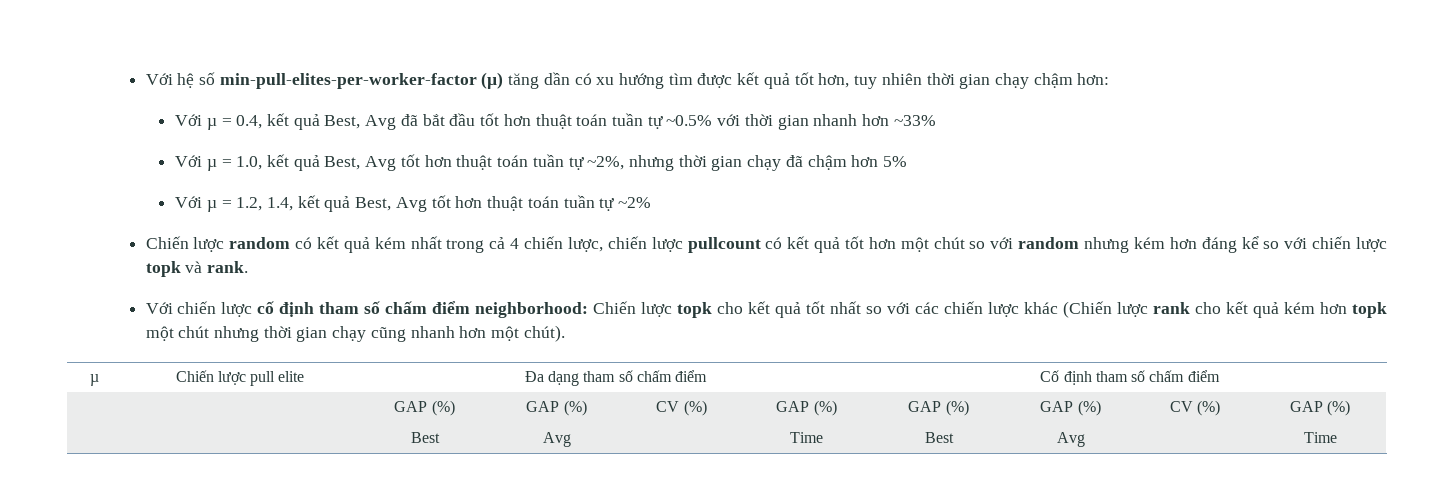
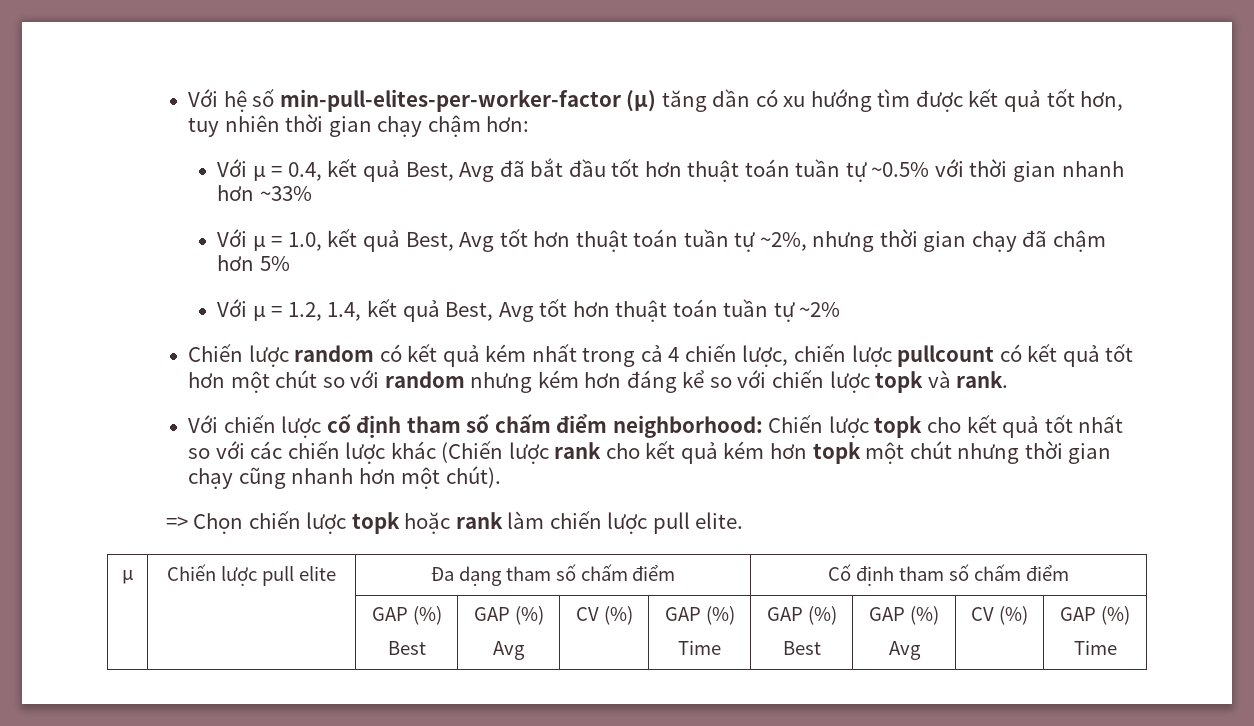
+ => Chọn chiến lược topk hoặc rank làm chiến lược pull elite.

